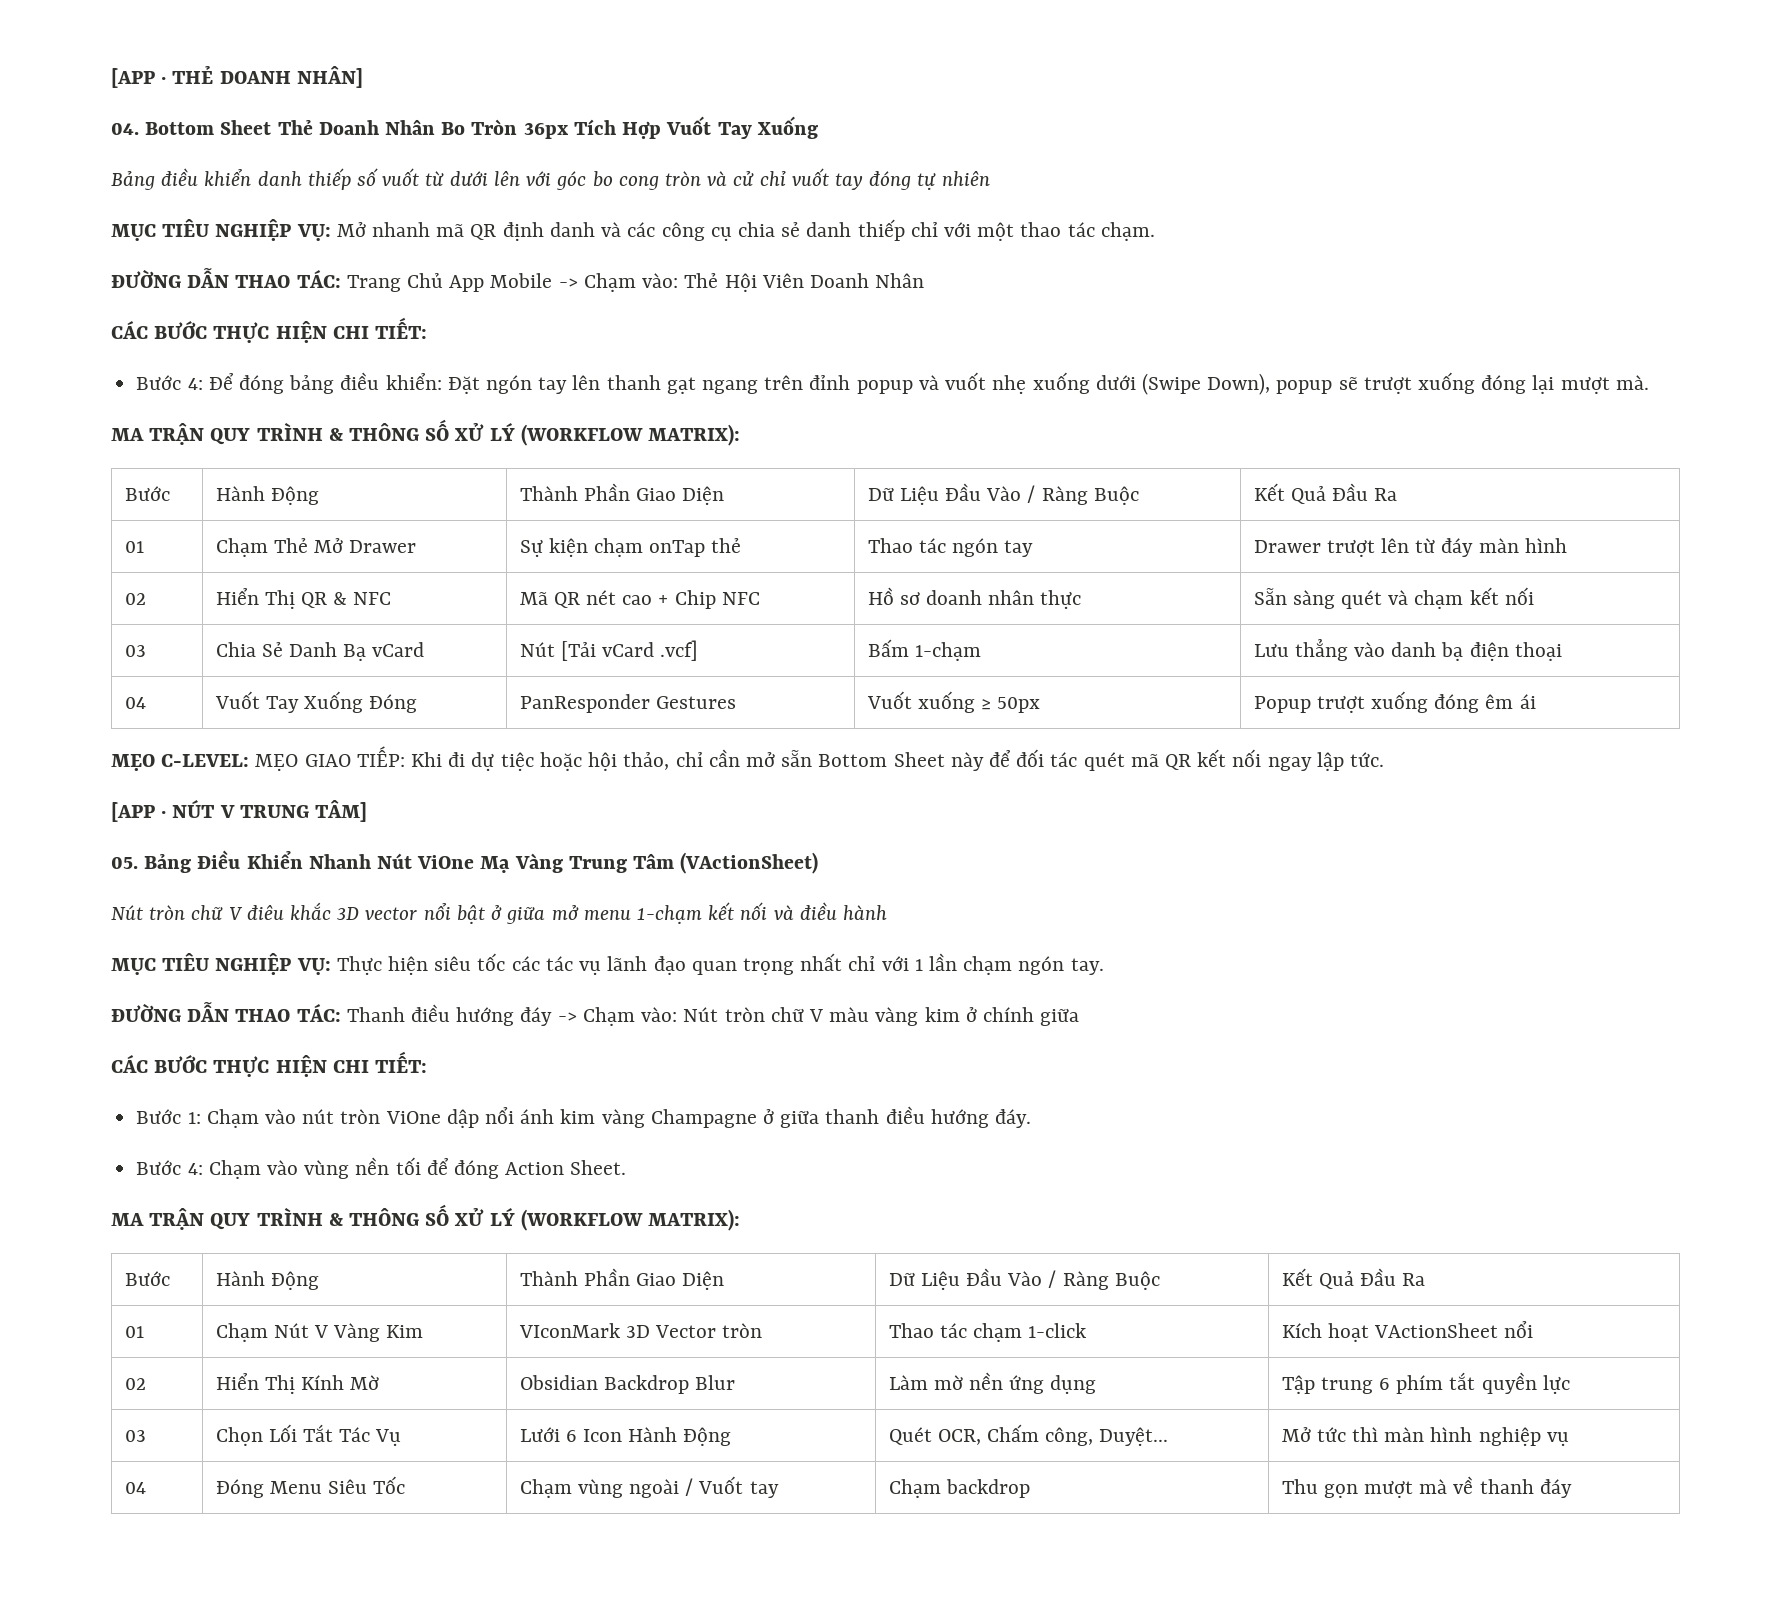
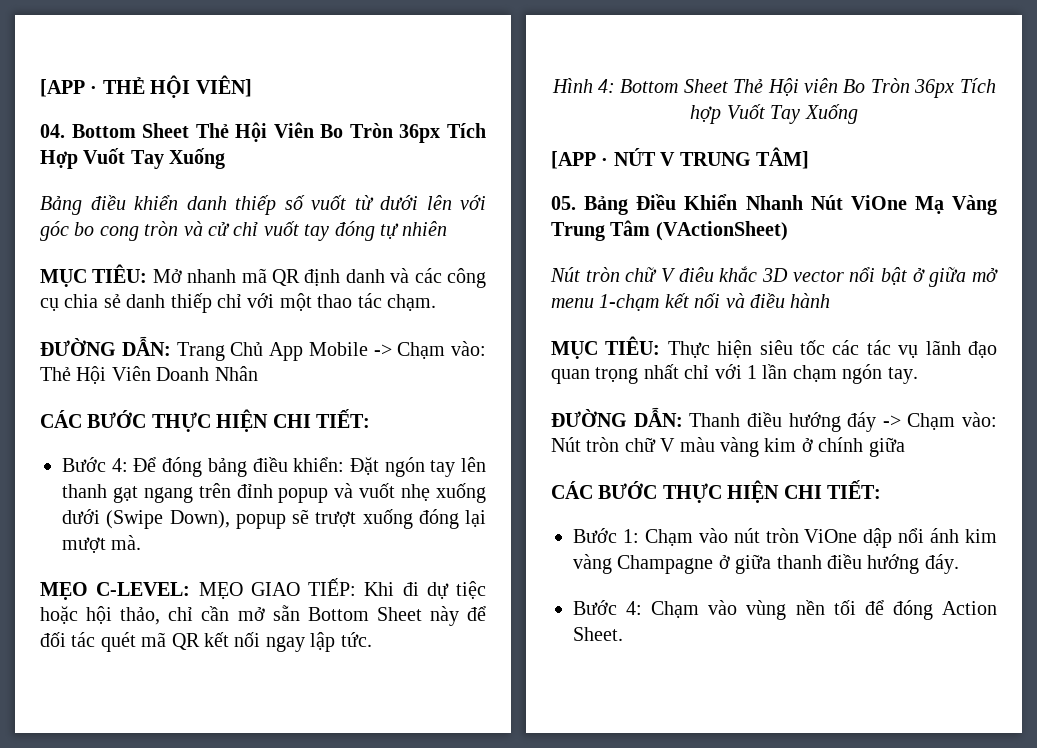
- [APP · THẺ DOANH NHÂN]
+ [APP · THẺ HỘI VIÊN]
- 04. Bottom Sheet Thẻ Doanh Nhân Bo Tròn 36px Tích Hợp Vuốt Tay Xuống
+ 04. Bottom Sheet Thẻ Hội Viên Bo Tròn 36px Tích Hợp Vuốt Tay Xuống
- MỤC TIÊU NGHIỆP VỤ: Mở nhanh mã QR định danh và các công cụ chia sẻ danh thiếp chỉ với một thao tác chạm.
+ MỤC TIÊU: Mở nhanh mã QR định danh và các công cụ chia sẻ danh thiếp chỉ với một thao tác chạm.
- ĐƯỜNG DẪN THAO TÁC: Trang Chủ App Mobile -> Chạm vào: Thẻ Hội Viên Doanh Nhân
+ ĐƯỜNG DẪN: Trang Chủ App Mobile -> Chạm vào: Thẻ Hội Viên Doanh Nhân
  Bước 4: Để đóng bảng điều khiển: Đặt ngón tay lên thanh gạt ngang trên đỉnh popup và vuốt nhẹ xuống dưới (Swipe Down), popup sẽ trượt xuống đóng lại mượt mà.
- MA TRẬN QUY TRÌNH & THÔNG SỐ XỬ LÝ (WORKFLOW MATRIX):
- Bước | Hành Động | Thành Phần Giao Diện | Dữ Liệu Đầu Vào / Ràng Buộc | Kết Quả Đầu Ra
- 01 | Chạm Thẻ Mở Drawer | Sự kiện chạm onTap thẻ | Thao tác ngón tay | Drawer trượt lên từ đáy màn hình
- 02 | Hiển Thị QR & NFC | Mã QR nét cao + Chip NFC | Hồ sơ doanh nhân thực | Sẵn sàng quét và chạm kết nối
- 03 | Chia Sẻ Danh Bạ vCard | Nút [Tải vCard .vcf] | Bấm 1-chạm | Lưu thẳng vào danh bạ điện thoại
- 04 | Vuốt Tay Xuống Đóng | PanResponder Gestures | Vuốt xuống ≥ 50px | Popup trượt xuống đóng êm ái
+ Hình 4: Bottom Sheet Thẻ Hội viên Bo Tròn 36px Tích hợp Vuốt Tay Xuống
- MỤC TIÊU NGHIỆP VỤ: Thực hiện siêu tốc các tác vụ lãnh đạo quan trọng nhất chỉ với 1 lần chạm ngón tay.
+ MỤC TIÊU: Thực hiện siêu tốc các tác vụ lãnh đạo quan trọng nhất chỉ với 1 lần chạm ngón tay.
- ĐƯỜNG DẪN THAO TÁC: Thanh điều hướng đáy -> Chạm vào: Nút tròn chữ V màu vàng kim ở chính giữa
+ ĐƯỜNG DẪN: Thanh điều hướng đáy -> Chạm vào: Nút tròn chữ V màu vàng kim ở chính giữa
  Bước 4: Chạm vào vùng nền tối để đóng Action Sheet.
- MA TRẬN QUY TRÌNH & THÔNG SỐ XỬ LÝ (WORKFLOW MATRIX):
- Bước | Hành Động | Thành Phần Giao Diện | Dữ Liệu Đầu Vào / Ràng Buộc | Kết Quả Đầu Ra
- 01 | Chạm Nút V Vàng Kim | VIconMark 3D Vector tròn | Thao tác chạm 1-click | Kích hoạt VActionSheet nổi
- 02 | Hiển Thị Kính Mờ | Obsidian Backdrop Blur | Làm mờ nền ứng dụng | Tập trung 6 phím tắt quyền lực
- 03 | Chọn Lối Tắt Tác Vụ | Lưới 6 Icon Hành Động | Quét OCR, Chấm công, Duyệt... | Mở tức thì màn hình nghiệp vụ
- 04 | Đóng Menu Siêu Tốc | Chạm vùng ngoài / Vuốt tay | Chạm backdrop | Thu gọn mượt mà về thanh đáy

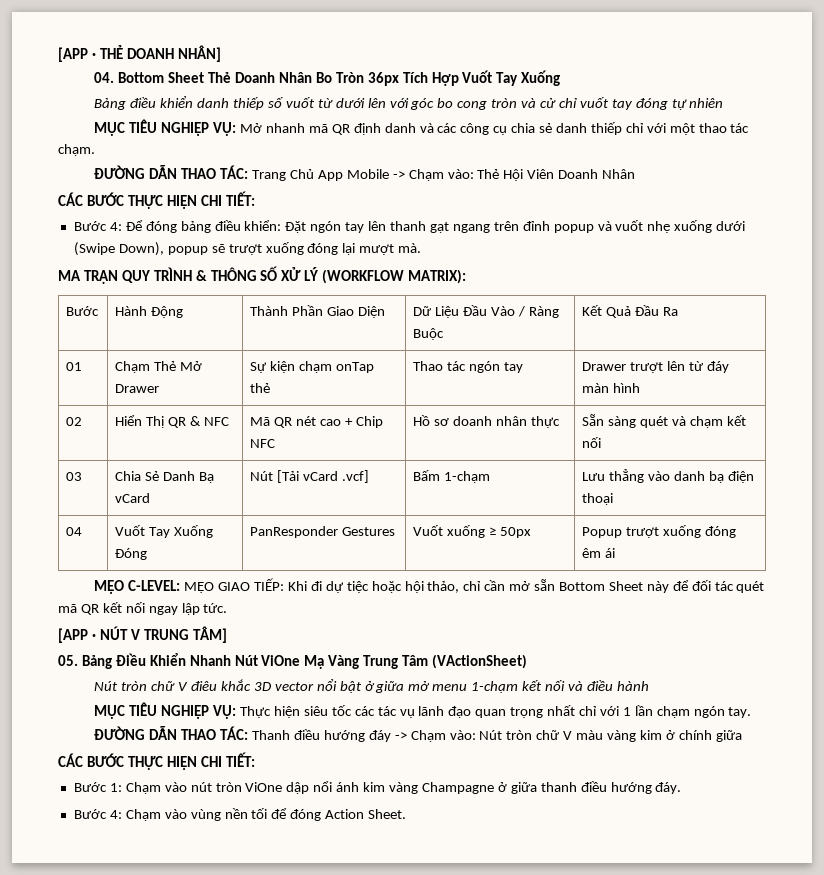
- [APP · THẺ HỘI VIÊN]
+ [APP · THẺ DOANH NHÂN]
- 04. Bottom Sheet Thẻ Hội Viên Bo Tròn 36px Tích Hợp Vuốt Tay Xuống
+ 04. Bottom Sheet Thẻ Doanh Nhân Bo Tròn 36px Tích Hợp Vuốt Tay Xuống
- MỤC TIÊU: Mở nhanh mã QR định danh và các công cụ chia sẻ danh thiếp chỉ với một thao tác chạm.
+ MỤC TIÊU NGHIỆP VỤ: Mở nhanh mã QR định danh và các công cụ chia sẻ danh thiếp chỉ với một thao tác chạm.
- ĐƯỜNG DẪN: Trang Chủ App Mobile -> Chạm vào: Thẻ Hội Viên Doanh Nhân
+ ĐƯỜNG DẪN THAO TÁC: Trang Chủ App Mobile -> Chạm vào: Thẻ Hội Viên Doanh Nhân
+ MA TRẬN QUY TRÌNH & THÔNG SỐ XỬ LÝ (WORKFLOW MATRIX):
+ Bước | Hành Động | Thành Phần Giao Diện | Dữ Liệu Đầu Vào / Ràng Buộc | Kết Quả Đầu Ra
+ 01 | Chạm Thẻ Mở Drawer | Sự kiện chạm onTap thẻ | Thao tác ngón tay | Drawer trượt lên từ đáy màn hình
+ 02 | Hiển Thị QR & NFC | Mã QR nét cao + Chip NFC | Hồ sơ doanh nhân thực | Sẵn sàng quét và chạm kết nối
+ 03 | Chia Sẻ Danh Bạ vCard | Nút [Tải vCard .vcf] | Bấm 1-chạm | Lưu thẳng vào danh bạ điện thoại
+ 04 | Vuốt Tay Xuống Đóng | PanResponder Gestures | Vuốt xuống ≥ 50px | Popup trượt xuống đóng êm ái
- Hình 4: Bottom Sheet Thẻ Hội viên Bo Tròn 36px Tích hợp Vuốt Tay Xuống
- MỤC TIÊU: Thực hiện siêu tốc các tác vụ lãnh đạo quan trọng nhất chỉ với 1 lần chạm ngón tay.
+ MỤC TIÊU NGHIỆP VỤ: Thực hiện siêu tốc các tác vụ lãnh đạo quan trọng nhất chỉ với 1 lần chạm ngón tay.
- ĐƯỜNG DẪN: Thanh điều hướng đáy -> Chạm vào: Nút tròn chữ V màu vàng kim ở chính giữa
+ ĐƯỜNG DẪN THAO TÁC: Thanh điều hướng đáy -> Chạm vào: Nút tròn chữ V màu vàng kim ở chính giữa

